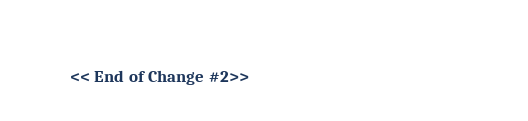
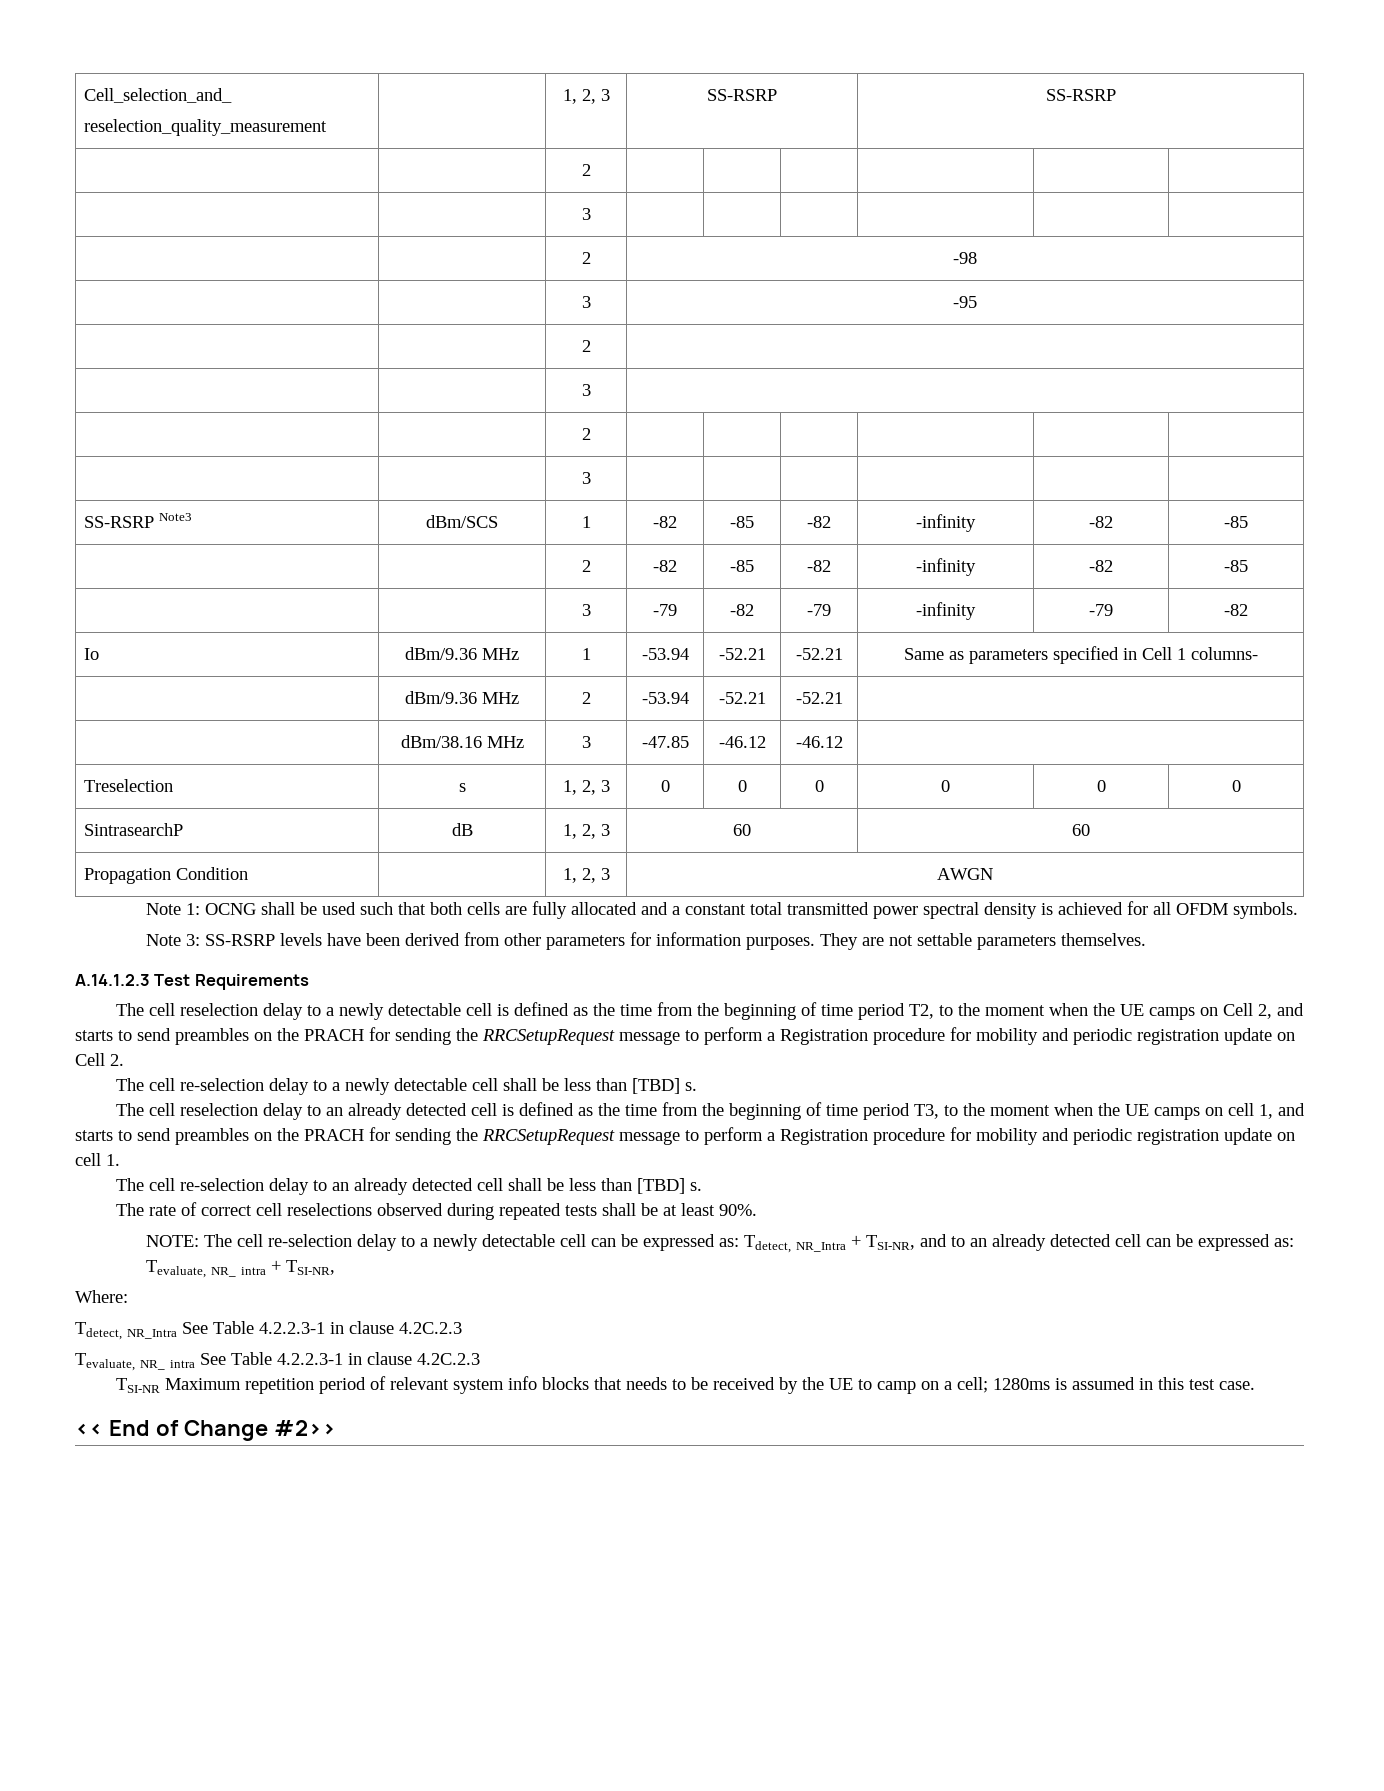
+ Cell_selection_and_
+ reselection_quality_measurement | | 1, 2, 3 | SS-RSRP | SS-RSRP
+ | | 2 | | | | | |
+ | | 3 | | | | | |
+ | | 2 | -98
+ | | 3 | -95
+ | | 2 |
+ | | 3 |
+ | | 2 | | | | | |
+ | | 3 | | | | | |
+ SS-RSRP Note3 | dBm/SCS | 1 | -82 | -85 | -82 | -infinity | -82 | -85
+ | | 2 | -82 | -85 | -82 | -infinity | -82 | -85
+ | | 3 | -79 | -82 | -79 | -infinity | -79 | -82
+ Io | dBm/9.36 MHz | 1 | -53.94 | -52.21 | -52.21 | Same as parameters specified in Cell 1 columns-
+ | dBm/9.36 MHz | 2 | -53.94 | -52.21 | -52.21 |
+ | dBm/38.16 MHz | 3 | -47.85 | -46.12 | -46.12 |
+ Treselection | s | 1, 2, 3 | 0 | 0 | 0 | 0 | 0 | 0
+ SintrasearchP | dB | 1, 2, 3 | 60 | 60
+ Propagation Condition | | 1, 2, 3 | AWGN
+ Note 1: OCNG shall be used such that both cells are fully allocated and a constant total transmitted power spectral density is achieved for all OFDM symbols.
+ Note 3: SS-RSRP levels have been derived from other parameters for information purposes. They are not settable parameters themselves.
+ A.14.1.2.3 Test Requirements
+ The cell reselection delay to a newly detectable cell is defined as the time from the beginning of time period T2, to the moment when the UE camps on Cell 2, and starts to send preambles on the PRACH for sending the RRCSetupRequest message to perform a Registration procedure for mobility and periodic registration update on Cell 2.
+ The cell re-selection delay to a newly detectable cell shall be less than [TBD] s.
+ The cell reselection delay to an already detected cell is defined as the time from the beginning of time period T3, to the moment when the UE camps on cell 1, and starts to send preambles on the PRACH for sending the RRCSetupRequest message to perform a Registration procedure for mobility and periodic registration update on cell 1.
+ The cell re-selection delay to an already detected cell shall be less than [TBD] s.
+ The rate of correct cell reselections observed during repeated tests shall be at least 90%.
+ NOTE: The cell re-selection delay to a newly detectable cell can be expressed as: Tdetect, NR_Intra + TSI-NR, and to an already detected cell can be expressed as: Tevaluate, NR_ intra + TSI-NR,
+ Where:
+ Tdetect, NR_Intra See Table 4.2.2.3-1 in clause 4.2C.2.3
+ Tevaluate, NR_ intra See Table 4.2.2.3-1 in clause 4.2C.2.3
+ TSI-NR Maximum repetition period of relevant system info blocks that needs to be received by the UE to camp on a cell; 1280ms is assumed in this test case.

